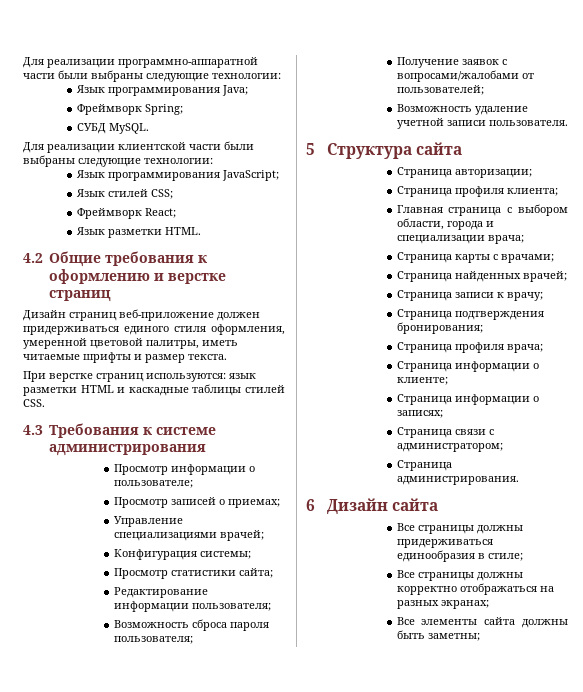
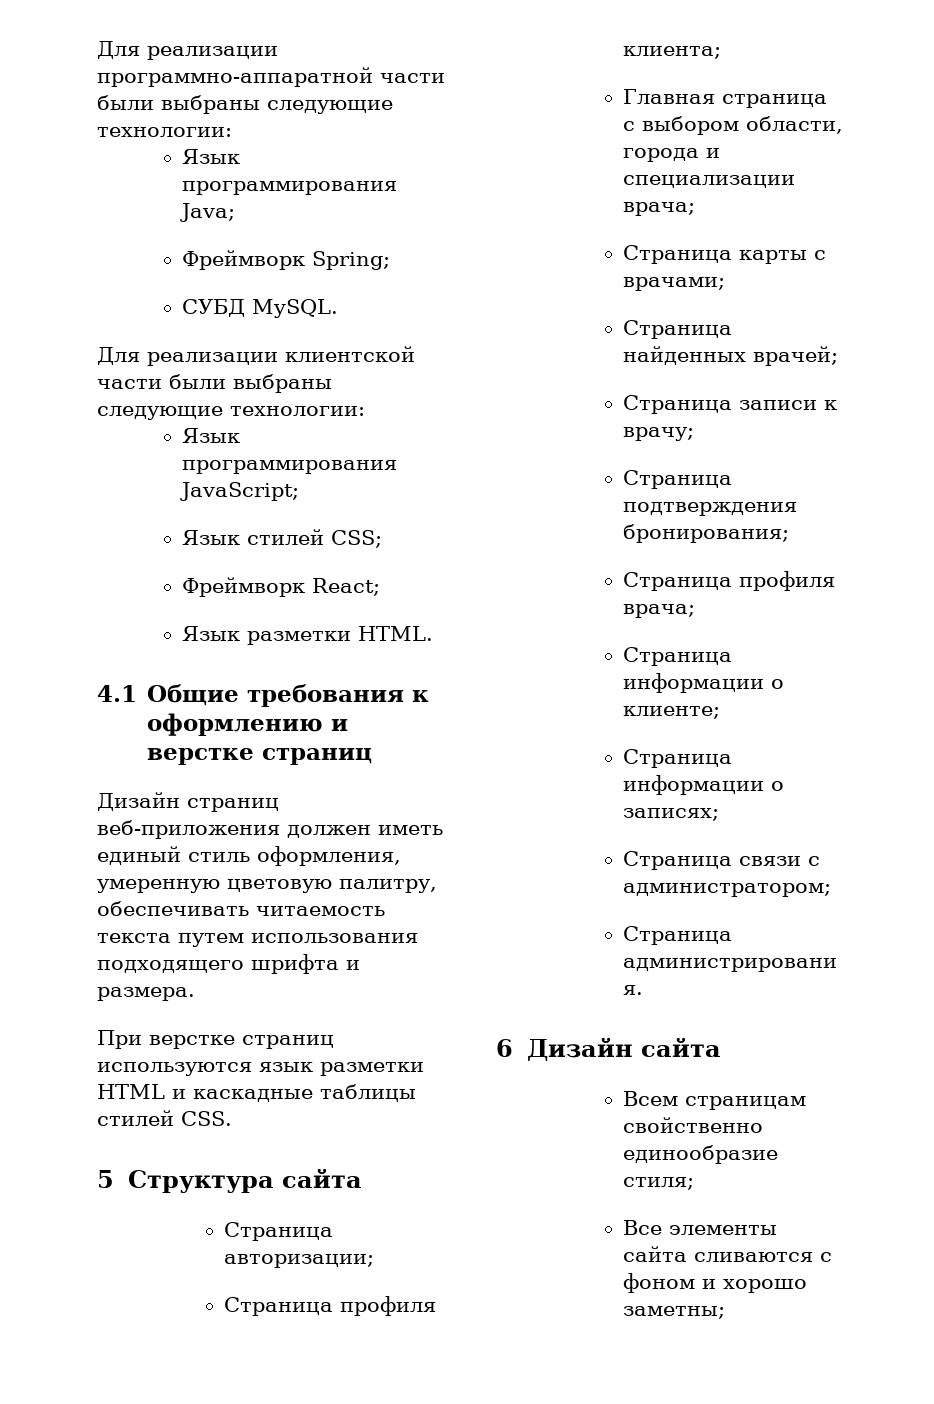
- 4.2 Общие требования к оформлению и верстке страниц
+ 4.1 Общие требования к оформлению и верстке страниц
- Дизайн страниц веб-приложение должен придерживаться единого стиля оформления, умеренной цветовой палитры, иметь читаемые шрифты и размер текста.
+ Дизайн страниц веб-приложения должен иметь единый стиль оформления, умеренную цветовую палитру, обеспечивать читаемость текста путем использования подходящего шрифта и размера.
- При верстке страниц используются: язык разметки HTML и каскадные таблицы стилей CSS.
+ При верстке страниц используются язык разметки HTML и каскадные таблицы стилей CSS.
- 4.3 Требования к системе администрирования
- Просмотр информации о пользователе;
- Просмотр записей о приемах;
- Управление специализациями врачей;
- Конфигурация системы;
- Просмотр статистики сайта;
- Редактирование информации пользователя;
- Возможность сброса пароля пользователя;
- Получение заявок с вопросами/жалобами от пользователей;
- Возможность удаление учетной записи пользователя.
- Все страницы должны придерживаться единообразия в стиле;
- Все страницы должны корректно отображаться на разных экранах;
- Все элементы сайта должны быть заметны;
+ Всем страницам свойственно единообразие стиля;
+ Все элементы сайта сливаются с фоном и хорошо заметны;

